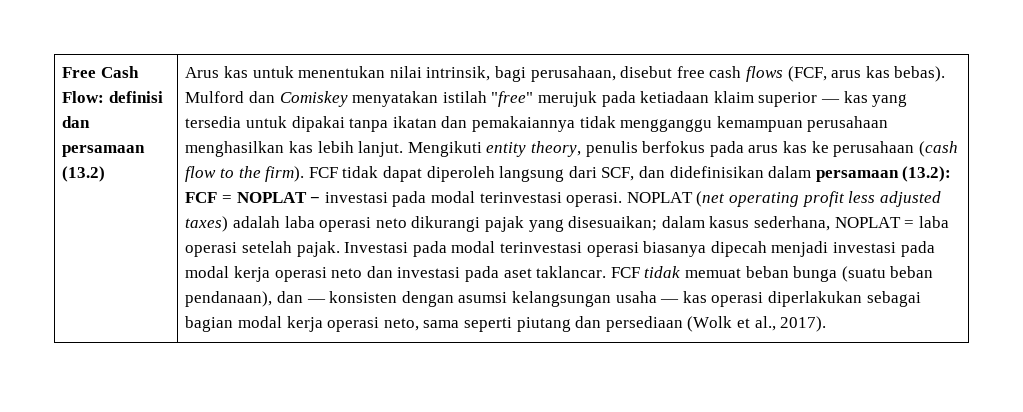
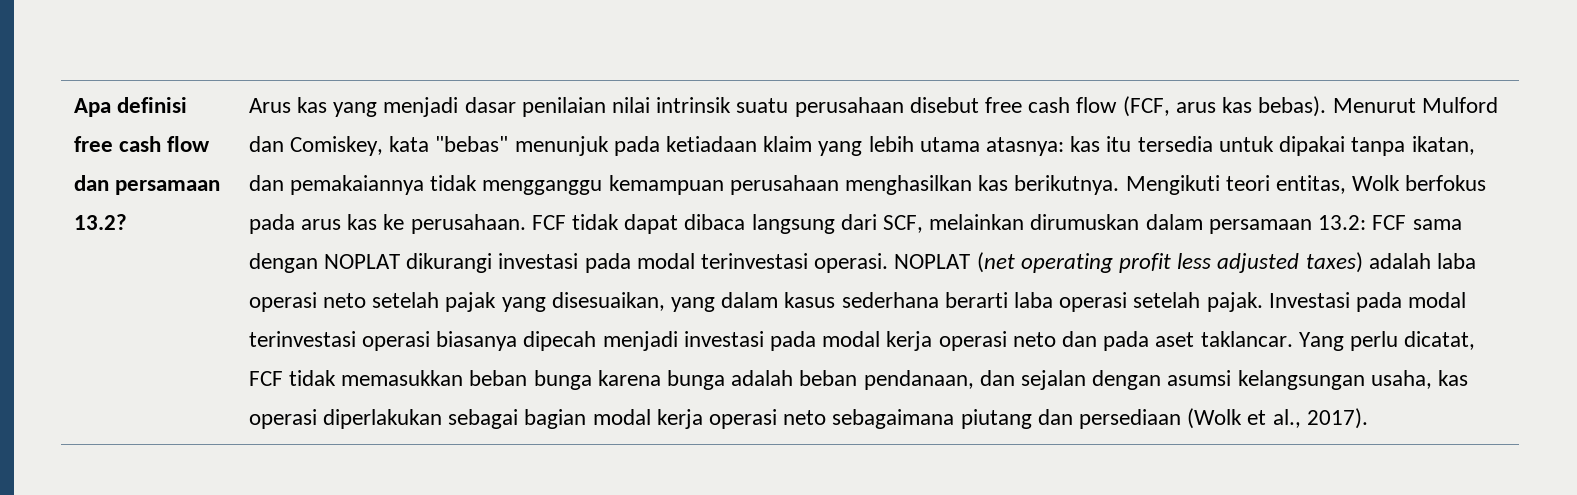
- Free Cash Flow: definisi dan persamaan (13.2)
+ Apa definisi free cash flow dan persamaan 13.2?
- Arus kas untuk menentukan nilai intrinsik, bagi perusahaan, disebut free cash flows (FCF, arus kas bebas).
+ Arus kas yang menjadi dasar penilaian nilai intrinsik suatu perusahaan disebut free cash flow (FCF, arus kas bebas).
- Mulford dan Comiskey menyatakan istilah "free" merujuk pada ketiadaan klaim superior — kas yang tersedia untuk dipakai tanpa ikatan dan pemakaiannya tidak mengganggu kemampuan perusahaan menghasilkan kas lebih lanjut. Mengikuti entity theory, penulis berfokus pada arus kas ke perusahaan (cash flow to the firm).
+ Menurut Mulford dan Comiskey, kata "bebas" menunjuk pada ketiadaan klaim yang lebih utama atasnya: kas itu tersedia untuk dipakai tanpa ikatan, dan pemakaiannya tidak mengganggu kemampuan perusahaan menghasilkan kas berikutnya. Mengikuti teori entitas, Wolk berfokus pada arus kas ke perusahaan.
- FCF tidak dapat diperoleh langsung dari SCF, dan didefinisikan dalam persamaan (13.2): FCF = NOPLAT − investasi pada modal terinvestasi operasi.
+ FCF tidak dapat dibaca langsung dari SCF, melainkan dirumuskan dalam persamaan 13.2: FCF sama dengan NOPLAT dikurangi investasi pada modal terinvestasi operasi.
- NOPLAT (net operating profit less adjusted taxes) adalah laba operasi neto dikurangi pajak yang disesuaikan; dalam kasus sederhana, NOPLAT = laba operasi setelah pajak.
+ NOPLAT (net operating profit less adjusted taxes) adalah laba operasi neto setelah pajak yang disesuaikan, yang dalam kasus sederhana berarti laba operasi setelah pajak.
- Investasi pada modal terinvestasi operasi biasanya dipecah menjadi investasi pada modal kerja operasi neto dan investasi pada aset taklancar.
+ Investasi pada modal terinvestasi operasi biasanya dipecah menjadi investasi pada modal kerja operasi neto dan pada aset taklancar.
- FCF tidak memuat beban bunga (suatu beban pendanaan), dan — konsisten dengan asumsi kelangsungan usaha — kas operasi diperlakukan sebagai bagian modal kerja operasi neto, sama seperti piutang dan persediaan (Wolk et al., 2017).
+ Yang perlu dicatat, FCF tidak memasukkan beban bunga karena bunga adalah beban pendanaan, dan sejalan dengan asumsi kelangsungan usaha, kas operasi diperlakukan sebagai bagian modal kerja operasi neto sebagaimana piutang dan persediaan (Wolk et al., 2017).

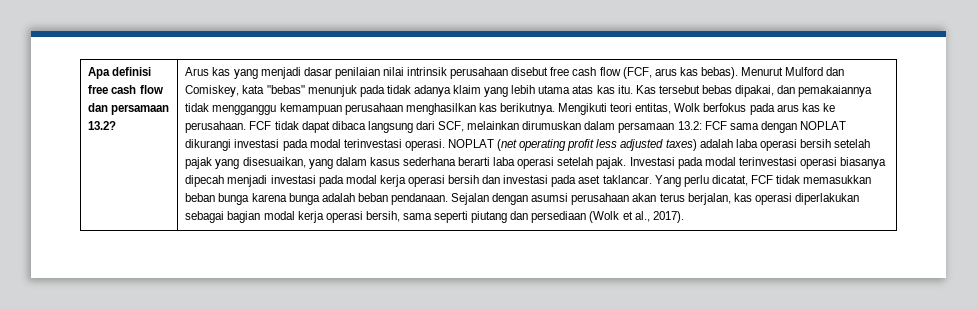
- Arus kas yang menjadi dasar penilaian nilai intrinsik suatu perusahaan disebut free cash flow (FCF, arus kas bebas).
+ Arus kas yang menjadi dasar penilaian nilai intrinsik perusahaan disebut free cash flow (FCF, arus kas bebas).
- Menurut Mulford dan Comiskey, kata "bebas" menunjuk pada ketiadaan klaim yang lebih utama atasnya: kas itu tersedia untuk dipakai tanpa ikatan, dan pemakaiannya tidak mengganggu kemampuan perusahaan menghasilkan kas berikutnya.
+ Menurut Mulford dan Comiskey, kata "bebas" menunjuk pada tidak adanya klaim yang lebih utama atas kas itu. Kas tersebut bebas dipakai, dan pemakaiannya tidak mengganggu kemampuan perusahaan menghasilkan kas berikutnya.
- NOPLAT (net operating profit less adjusted taxes) adalah laba operasi neto setelah pajak yang disesuaikan, yang dalam kasus sederhana berarti laba operasi setelah pajak.
+ NOPLAT (net operating profit less adjusted taxes) adalah laba operasi bersih setelah pajak yang disesuaikan, yang dalam kasus sederhana berarti laba operasi setelah pajak.
- Investasi pada modal terinvestasi operasi biasanya dipecah menjadi investasi pada modal kerja operasi neto dan pada aset taklancar.
+ Investasi pada modal terinvestasi operasi biasanya dipecah menjadi investasi pada modal kerja operasi bersih dan investasi pada aset taklancar.
- Yang perlu dicatat, FCF tidak memasukkan beban bunga karena bunga adalah beban pendanaan, dan sejalan dengan asumsi kelangsungan usaha, kas operasi diperlakukan sebagai bagian modal kerja operasi neto sebagaimana piutang dan persediaan (Wolk et al., 2017).
+ Yang perlu dicatat, FCF tidak memasukkan beban bunga karena bunga adalah beban pendanaan. Sejalan dengan asumsi perusahaan akan terus berjalan, kas operasi diperlakukan sebagai bagian modal kerja operasi bersih, sama seperti piutang dan persediaan (Wolk et al., 2017).

